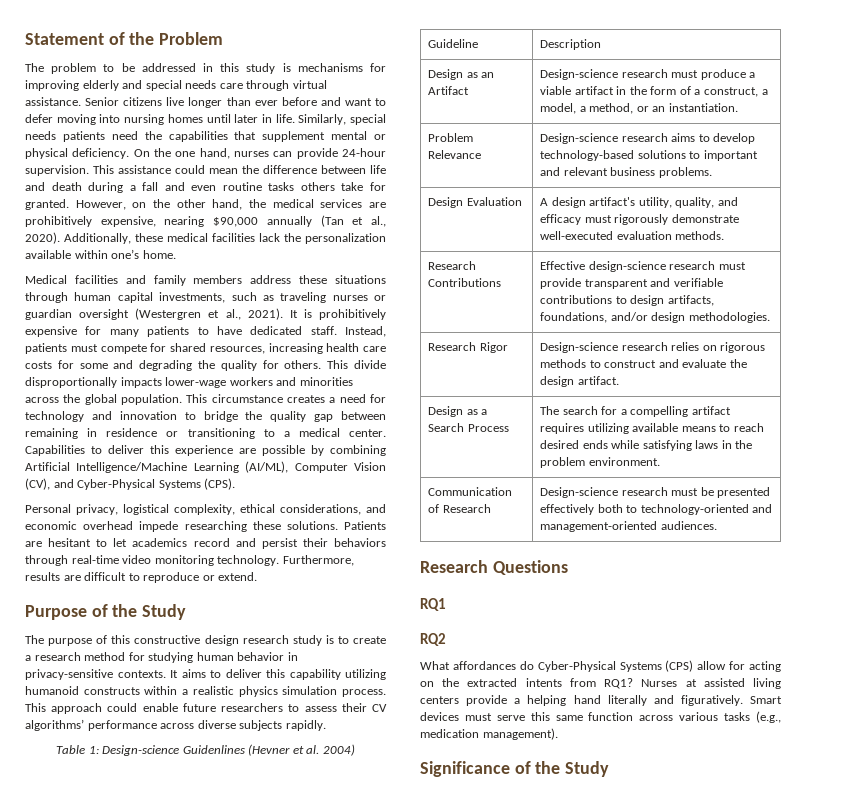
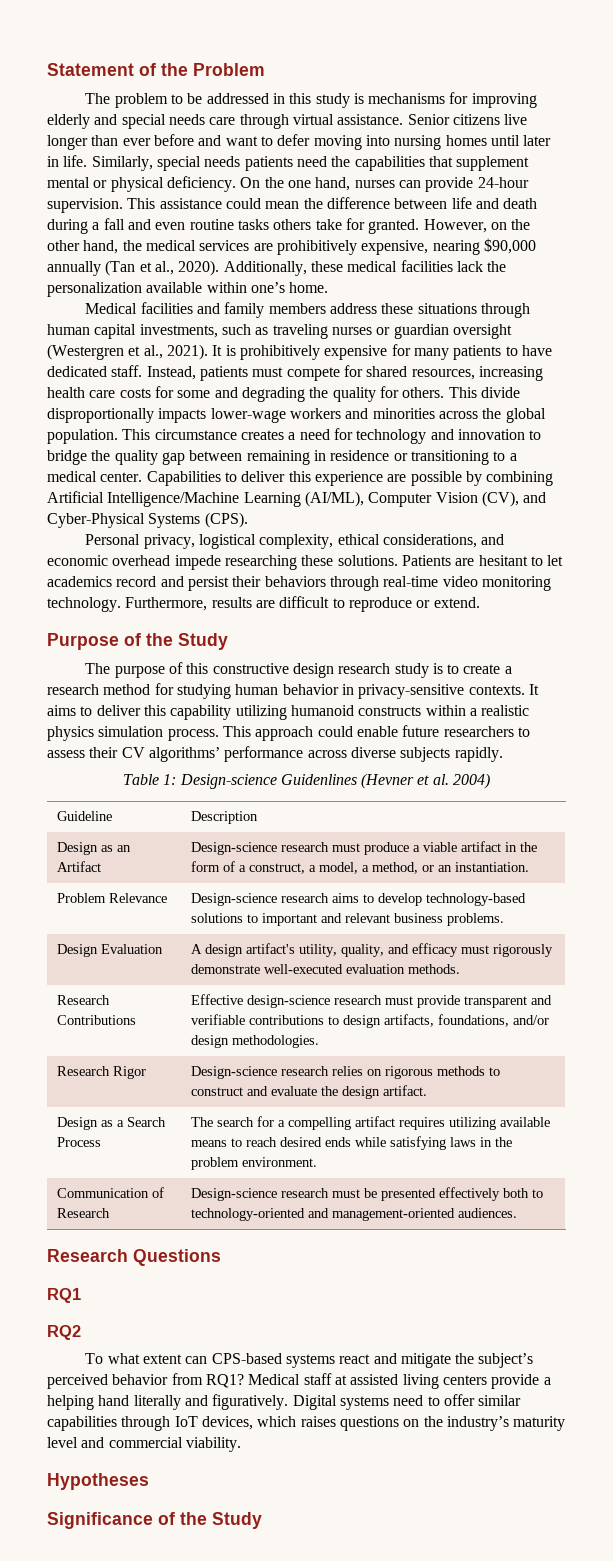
- What affordances do Cyber-Physical Systems (CPS) allow for acting on the extracted intents from RQ1? Nurses at assisted living centers provide a helping hand literally and figuratively.
+ To what extent can CPS-based systems react and mitigate the subject’s perceived behavior from RQ1? Medical staff at assisted living centers provide a helping hand literally and figuratively.
- Smart devices must serve this same function across various tasks (e.g., medication management).
+ Digital systems need to offer similar capabilities through IoT devices, which raises questions on the industry’s maturity level and commercial viability.
+ Hypotheses

